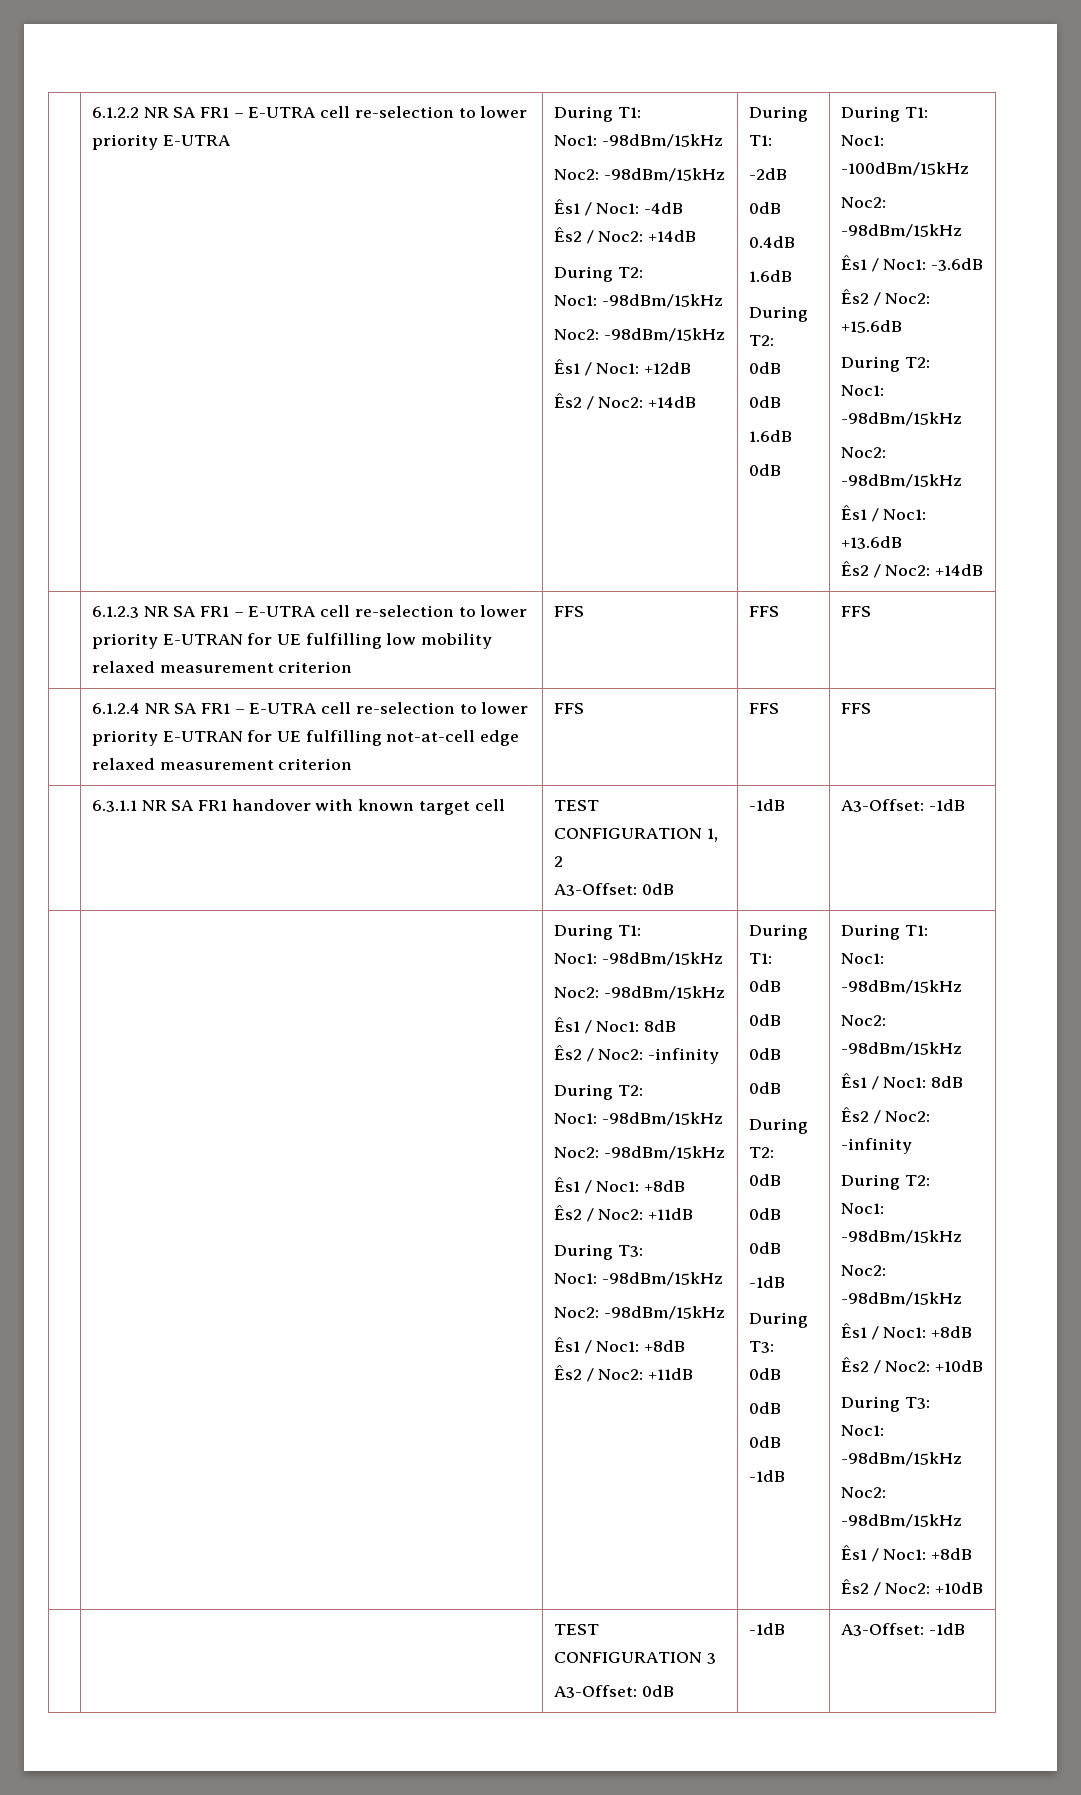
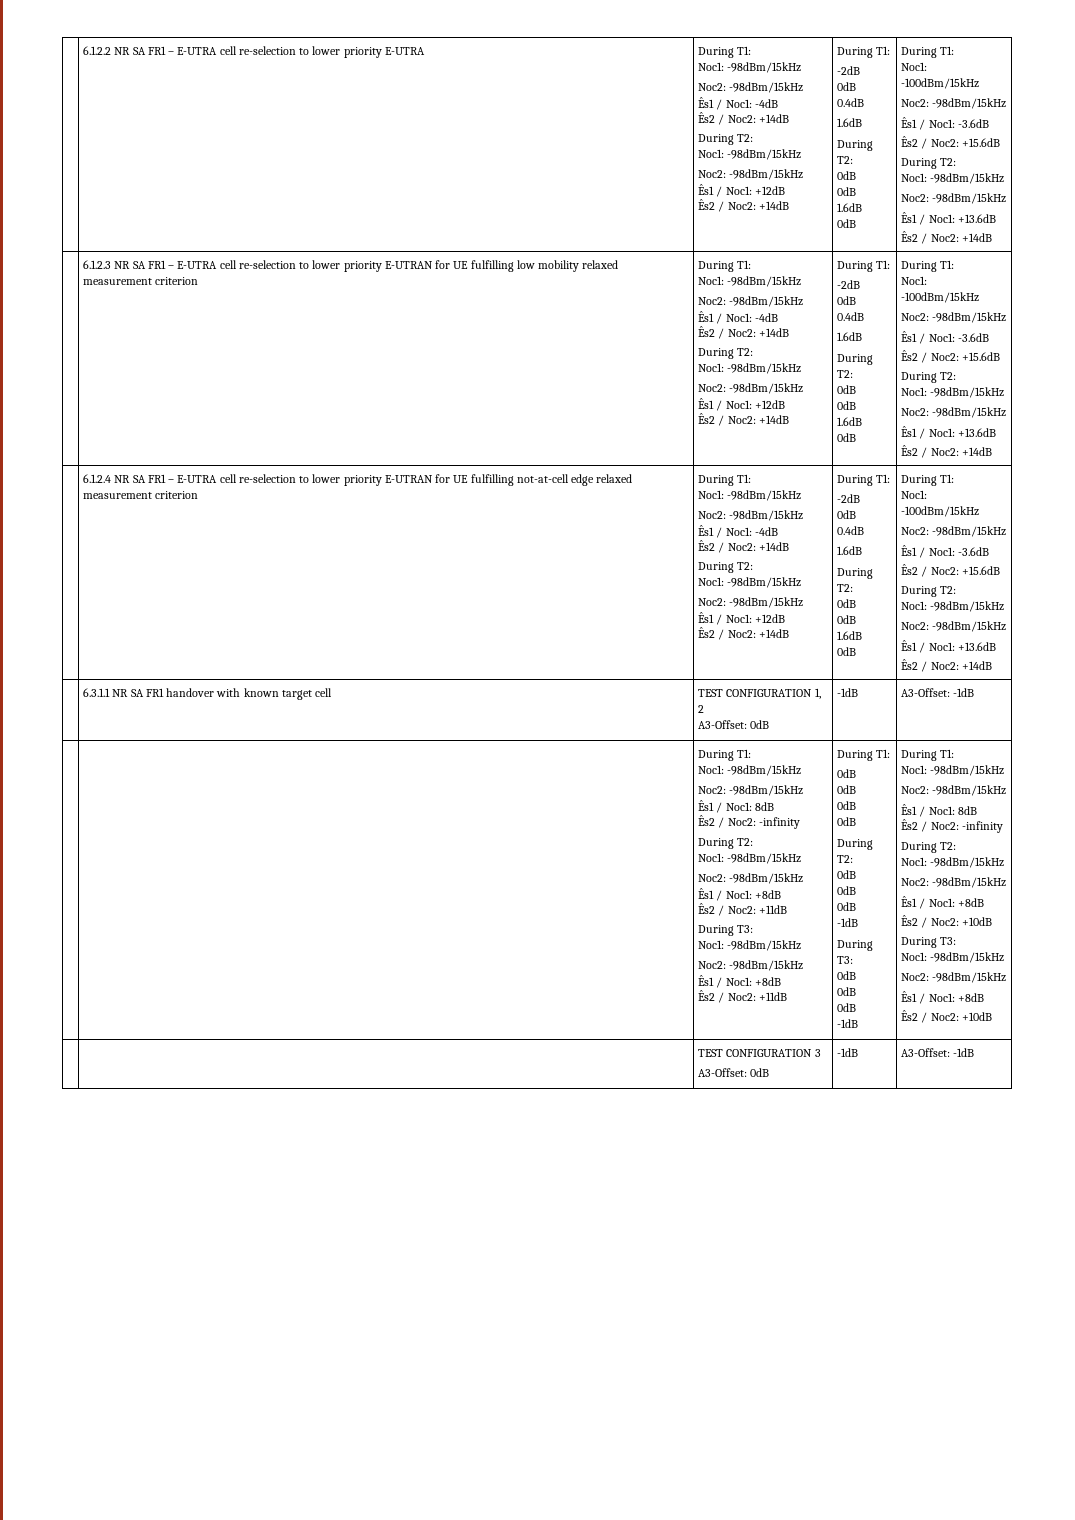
- 6.1.2.3 NR SA FR1 – E-UTRA cell re-selection to lower priority E-UTRAN for UE fulfilling low mobility relaxed measurement criterion | FFS | FFS | FFS
+ 6.1.2.3 NR SA FR1 – E-UTRA cell re-selection to lower priority E-UTRAN for UE fulfilling low mobility relaxed measurement criterion | During T1:
+ Noc1: -98dBm/15kHz
+ Noc2: -98dBm/15kHz
+ Ês1 / Noc1: -4dB
+ Ês2 / Noc2: +14dB
+ During T2:
+ Noc1: -98dBm/15kHz
+ Noc2: -98dBm/15kHz
+ Ês1 / Noc1: +12dB
+ Ês2 / Noc2: +14dB | During T1:
+ -2dB
+ 0dB
+ 0.4dB
+ 1.6dB
+ During T2:
+ 0dB
+ 0dB
+ 1.6dB
+ 0dB | During T1:
+ Noc1: -100dBm/15kHz
+ Noc2: -98dBm/15kHz
+ Ês1 / Noc1: -3.6dB
+ Ês2 / Noc2: +15.6dB
+ During T2:
+ Noc1: -98dBm/15kHz
+ Noc2: -98dBm/15kHz
+ Ês1 / Noc1: +13.6dB
+ Ês2 / Noc2: +14dB
- 6.1.2.4 NR SA FR1 – E-UTRA cell re-selection to lower priority E-UTRAN for UE fulfilling not-at-cell edge relaxed measurement criterion | FFS | FFS | FFS
+ 6.1.2.4 NR SA FR1 – E-UTRA cell re-selection to lower priority E-UTRAN for UE fulfilling not-at-cell edge relaxed measurement criterion | During T1:
+ Noc1: -98dBm/15kHz
+ Noc2: -98dBm/15kHz
+ Ês1 / Noc1: -4dB
+ Ês2 / Noc2: +14dB
+ During T2:
+ Noc1: -98dBm/15kHz
+ Noc2: -98dBm/15kHz
+ Ês1 / Noc1: +12dB
+ Ês2 / Noc2: +14dB | During T1:
+ -2dB
+ 0dB
+ 0.4dB
+ 1.6dB
+ During T2:
+ 0dB
+ 0dB
+ 1.6dB
+ 0dB | During T1:
+ Noc1: -100dBm/15kHz
+ Noc2: -98dBm/15kHz
+ Ês1 / Noc1: -3.6dB
+ Ês2 / Noc2: +15.6dB
+ During T2:
+ Noc1: -98dBm/15kHz
+ Noc2: -98dBm/15kHz
+ Ês1 / Noc1: +13.6dB
+ Ês2 / Noc2: +14dB

